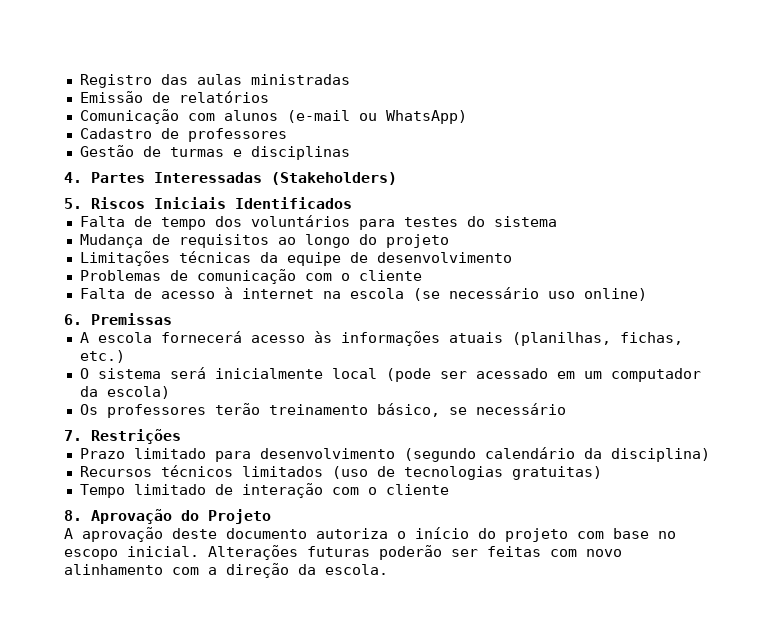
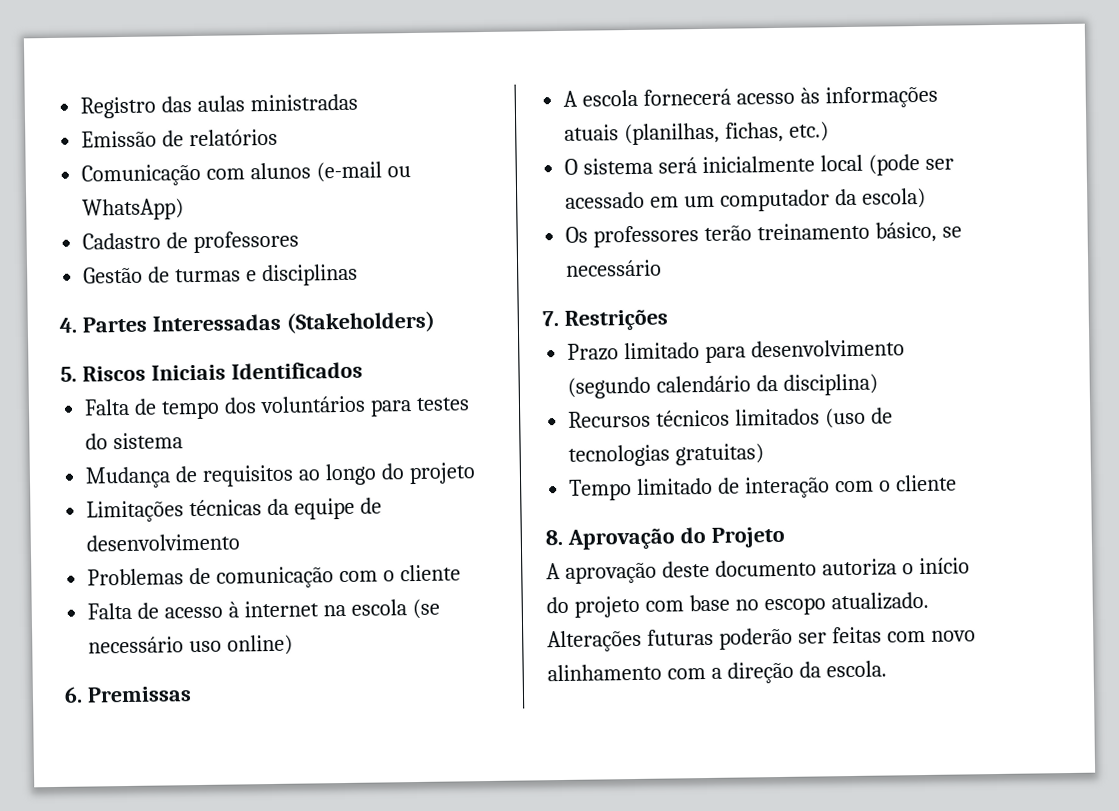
- A aprovação deste documento autoriza o início do projeto com base no escopo inicial.
+ A aprovação deste documento autoriza o início do projeto com base no escopo atualizado.

